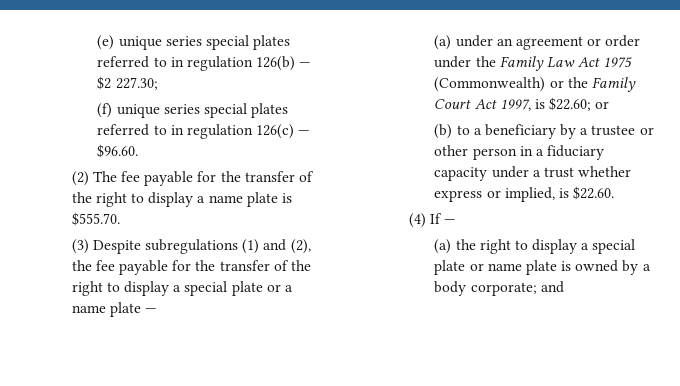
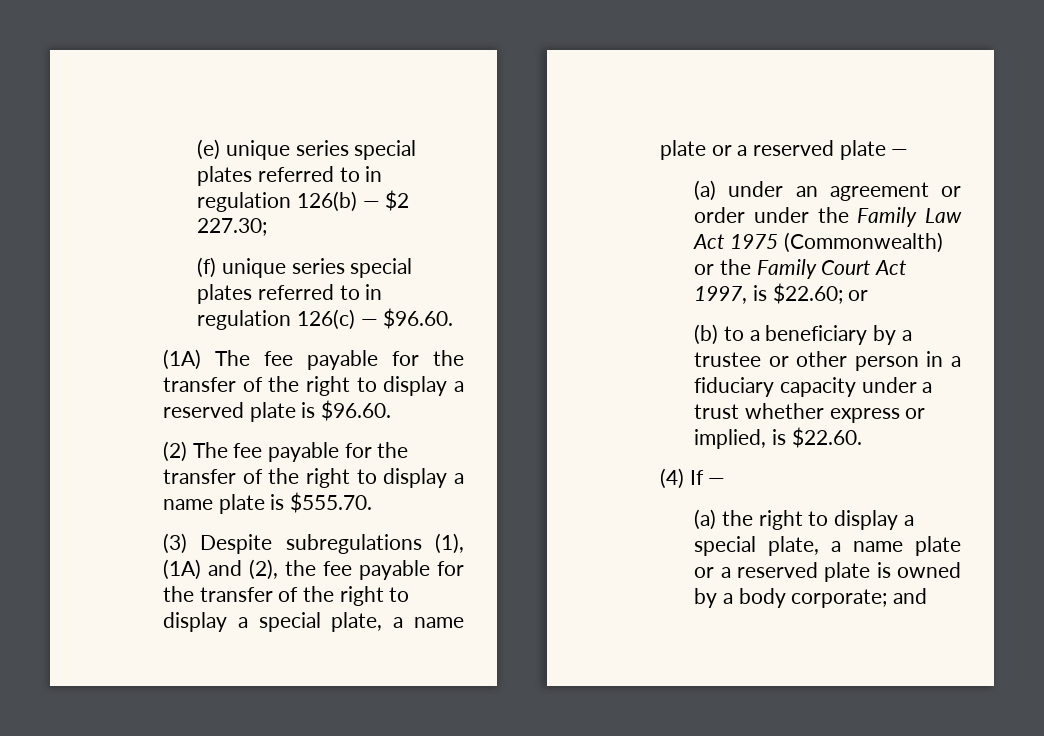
+ (1A) The fee payable for the transfer of the right to display a reserved plate is $96.60.
- (3) Despite subregulations (1) and (2), the fee payable for the transfer of the right to display a special plate or a name plate —
+ (3) Despite subregulations (1), (1A) and (2), the fee payable for the transfer of the right to display a special plate, a name plate or a reserved plate —
- (a) the right to display a special plate or name plate is owned by a body corporate; and
+ (a) the right to display a special plate, a name plate or a reserved plate is owned by a body corporate; and

